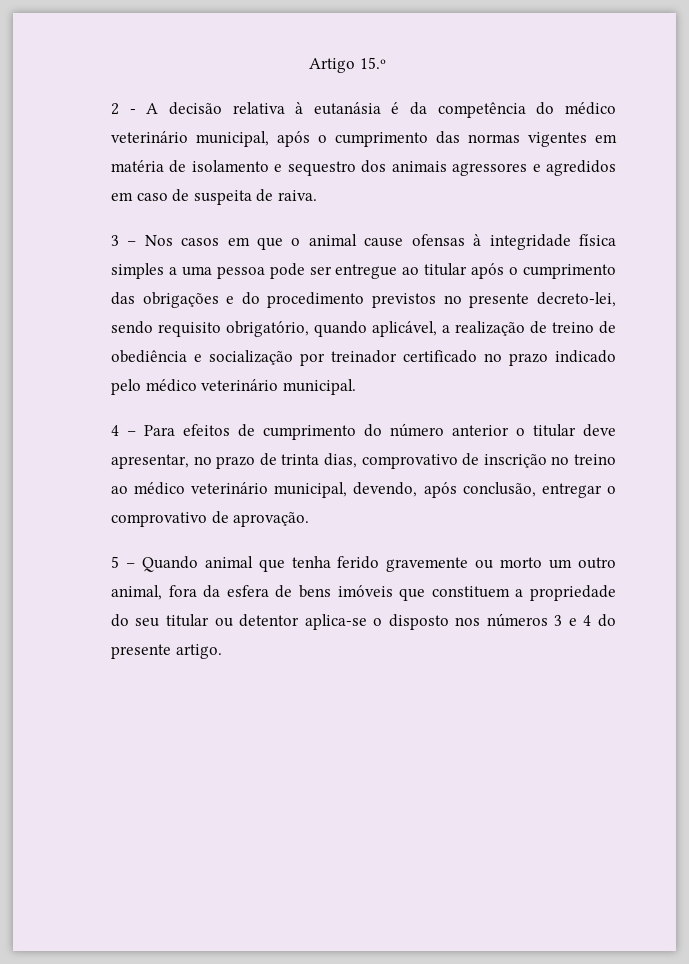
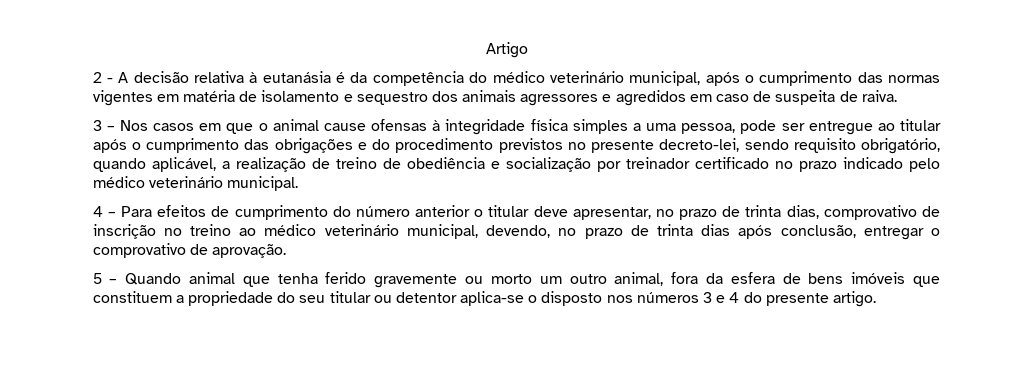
- Artigo 15.º
+ Artigo
- 3 – Nos casos em que o animal cause ofensas à integridade física simples a uma pessoa pode ser entregue ao titular após o cumprimento das obrigações e do procedimento previstos no presente decreto-lei, sendo requisito obrigatório, quando aplicável, a realização de treino de obediência e socialização por treinador certificado no prazo indicado pelo médico veterinário municipal.
+ 3 – Nos casos em que o animal cause ofensas à integridade física simples a uma pessoa, pode ser entregue ao titular após o cumprimento das obrigações e do procedimento previstos no presente decreto-lei, sendo requisito obrigatório, quando aplicável, a realização de treino de obediência e socialização por treinador certificado no prazo indicado pelo médico veterinário municipal.
- 4 – Para efeitos de cumprimento do número anterior o titular deve apresentar, no prazo de trinta dias, comprovativo de inscrição no treino ao médico veterinário municipal, devendo, após conclusão, entregar o comprovativo de aprovação.
+ 4 – Para efeitos de cumprimento do número anterior o titular deve apresentar, no prazo de trinta dias, comprovativo de inscrição no treino ao médico veterinário municipal, devendo, no prazo de trinta dias após conclusão, entregar o comprovativo de aprovação.

